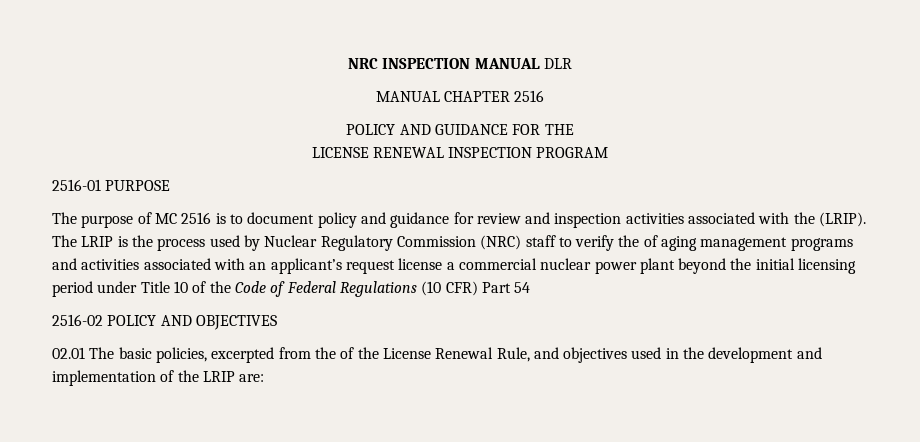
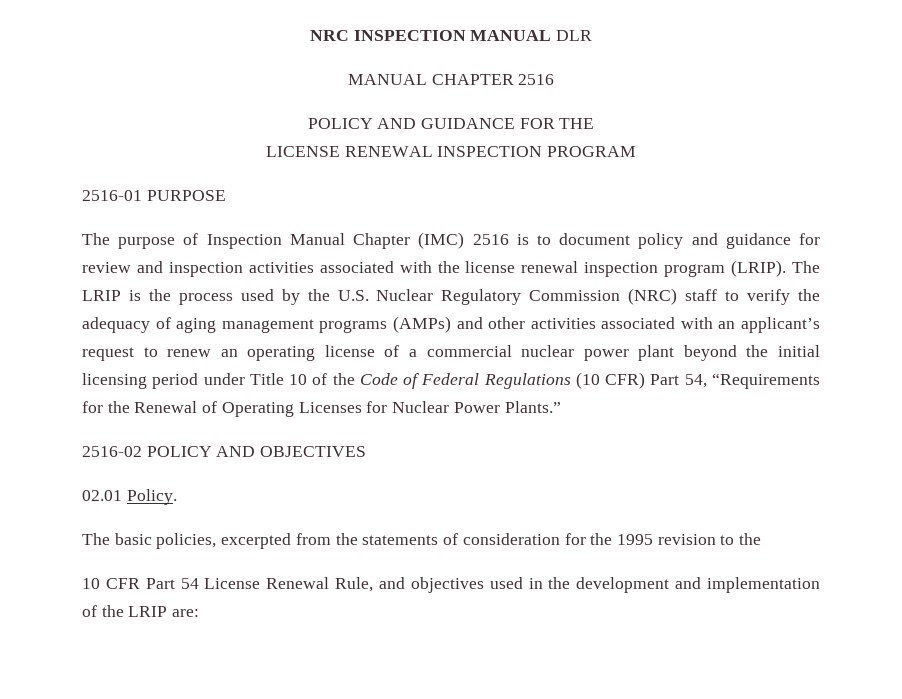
- The purpose of MC 2516 is to document policy and guidance for review and inspection activities associated with the (LRIP).
+ The purpose of Inspection Manual Chapter (IMC) 2516 is to document policy and guidance for review and inspection activities associated with the license renewal inspection program (LRIP).
- The LRIP is the process used by Nuclear Regulatory Commission (NRC) staff to verify the of aging management programs and activities associated with an applicant’s request license a commercial nuclear power plant beyond the initial licensing period under Title 10 of the Code of Federal Regulations (10 CFR) Part 54
+ The LRIP is the process used by the U.S. Nuclear Regulatory Commission (NRC) staff to verify the adequacy of aging management programs (AMPs) and other activities associated with an applicant’s request to renew an operating license of a commercial nuclear power plant beyond the initial licensing period under Title 10 of the Code of Federal Regulations (10 CFR) Part 54, “Requirements for the Renewal of Operating Licenses for Nuclear Power Plants.”
- 02.01 The basic policies, excerpted from the of the License Renewal Rule, and objectives used in the development and implementation of the LRIP are:
+ 02.01 Policy.
+ The basic policies, excerpted from the statements of consideration for the 1995 revision to the
+ 10 CFR Part 54 License Renewal Rule, and objectives used in the development and implementation of the LRIP are:

